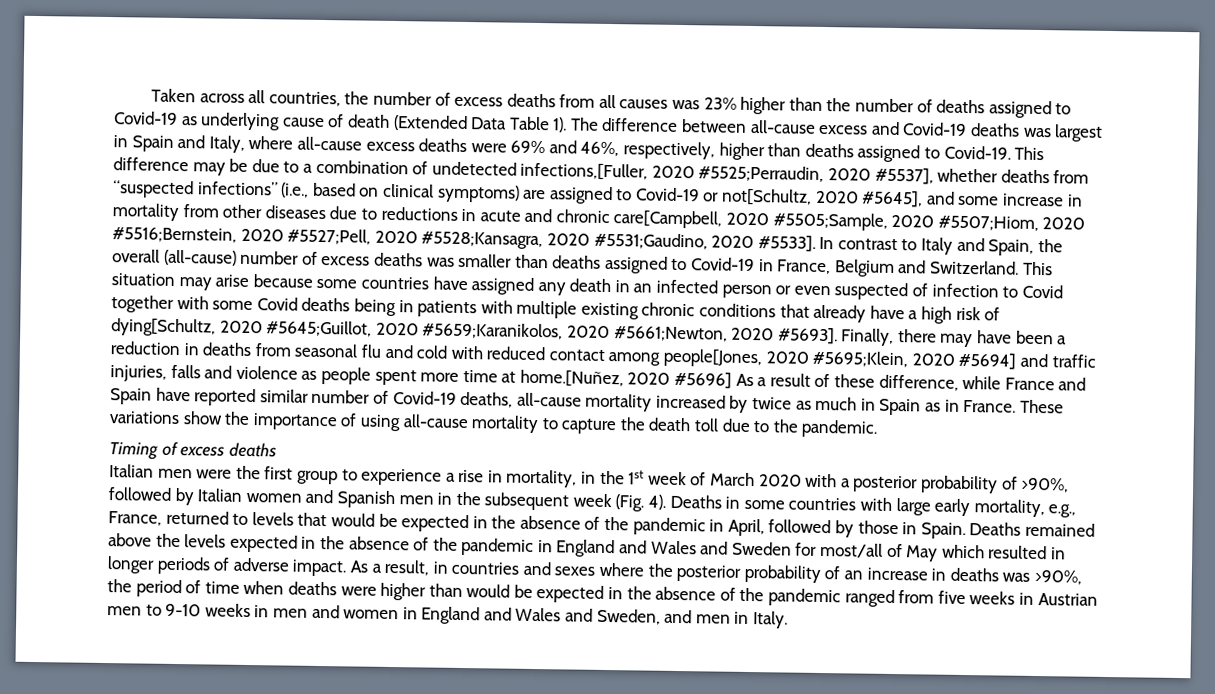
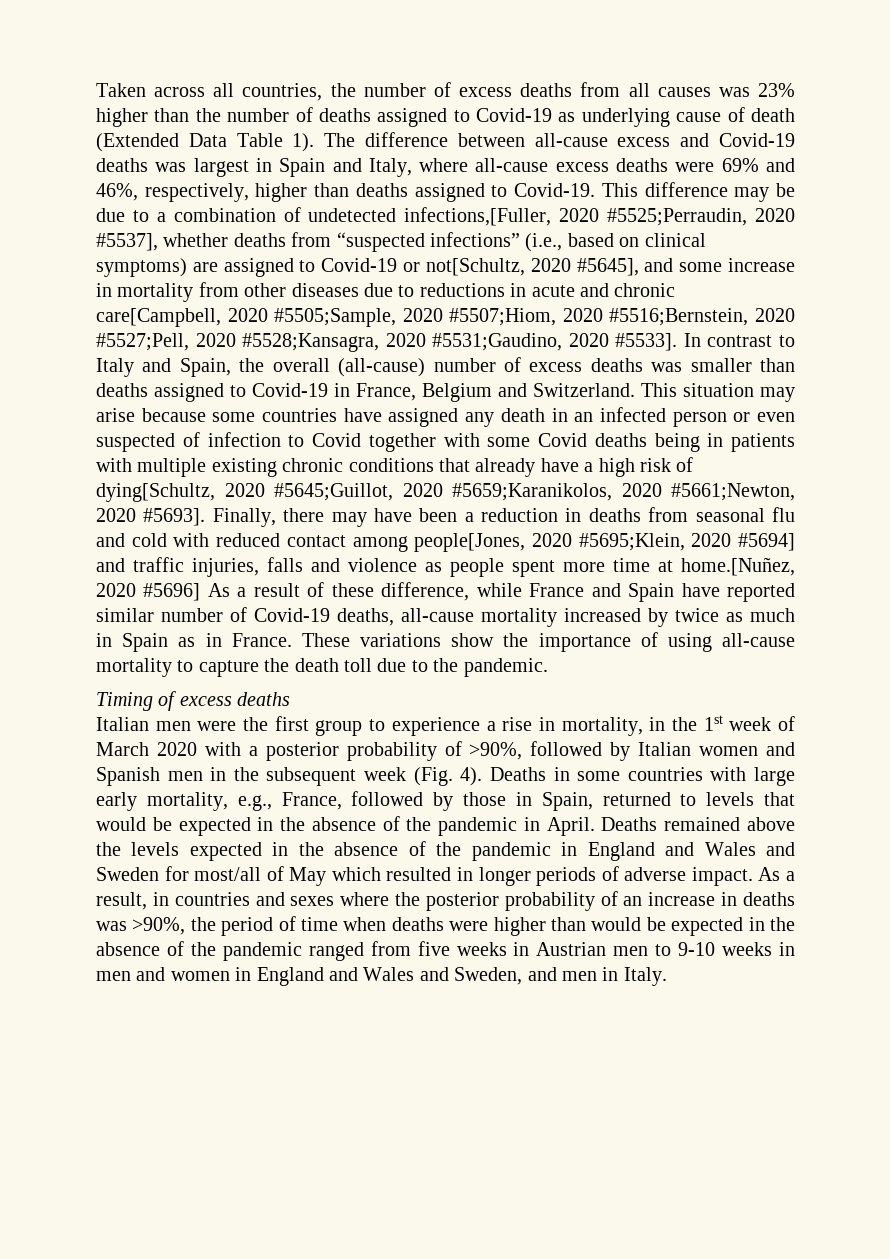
- Deaths in some countries with large early mortality, e.g., France, returned to levels that would be expected in the absence of the pandemic in April, followed by those in Spain.
+ Deaths in some countries with large early mortality, e.g., France, followed by those in Spain, returned to levels that would be expected in the absence of the pandemic in April.

